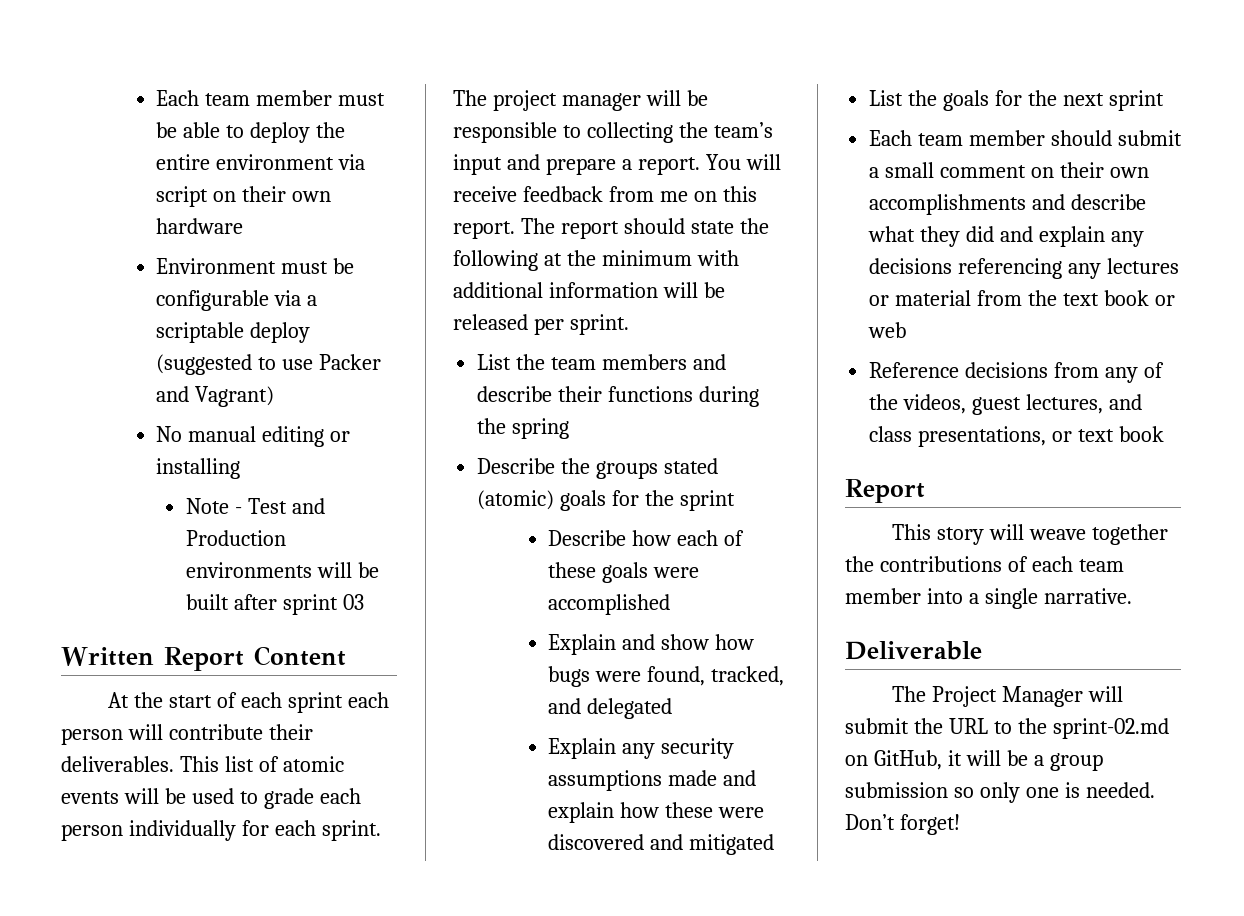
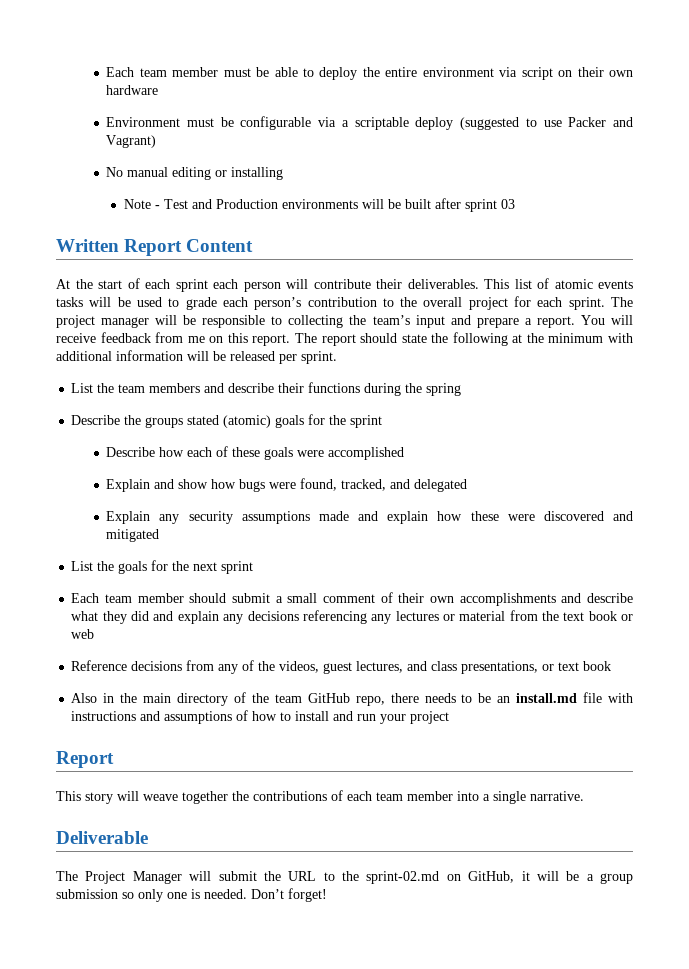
- This list of atomic events will be used to grade each person individually for each sprint.
+ This list of atomic events tasks will be used to grade each person’s contribution to the overall project for each sprint.
- Each team member should submit a small comment on their own accomplishments and describe what they did and explain any decisions referencing any lectures or material from the text book or web
+ Each team member should submit a small comment of their own accomplishments and describe what they did and explain any decisions referencing any lectures or material from the text book or web
+ Also in the main directory of the team GitHub repo, there needs to be an install.md file with instructions and assumptions of how to install and run your project

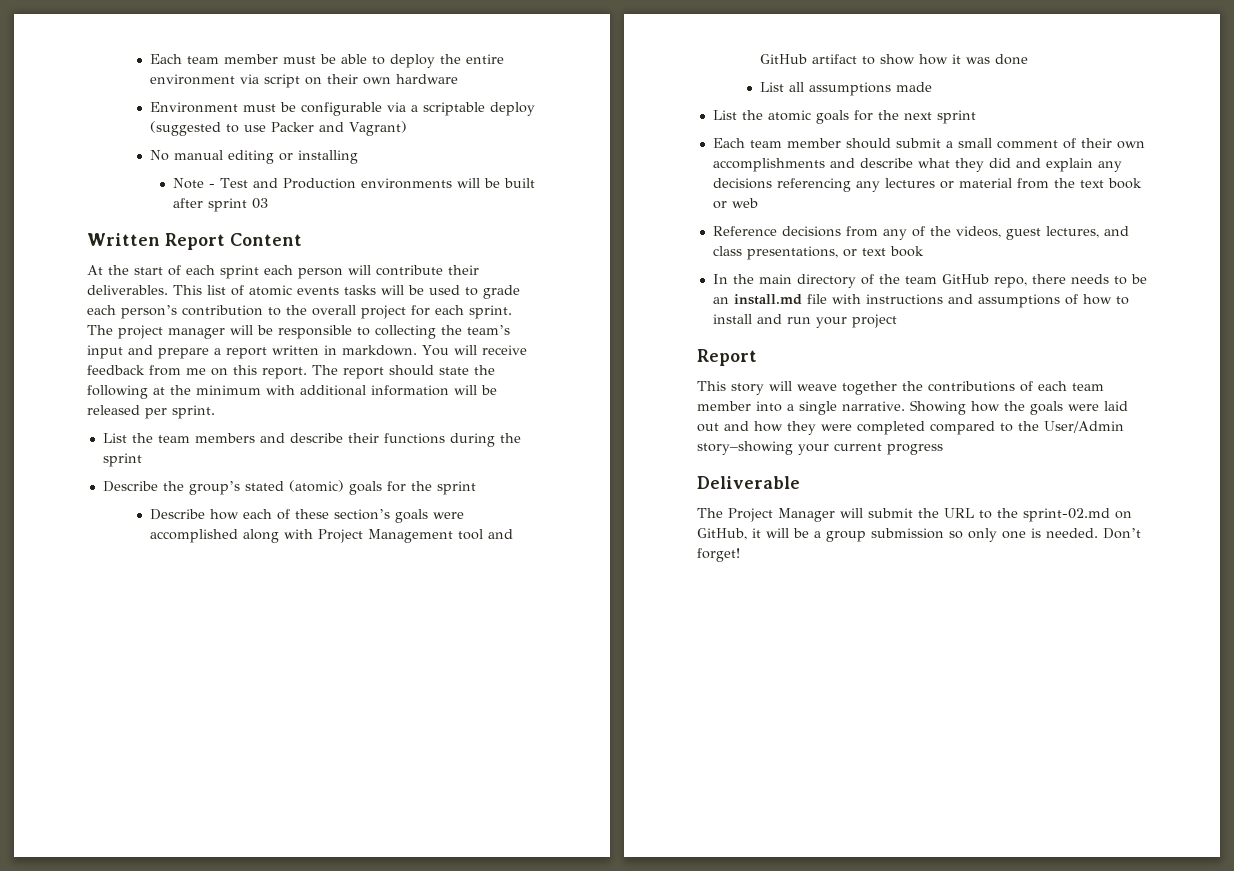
- The project manager will be responsible to collecting the team’s input and prepare a report.
+ The project manager will be responsible to collecting the team’s input and prepare a report written in markdown.
- List the team members and describe their functions during the spring
+ List the team members and describe their functions during the sprint
- Describe the groups stated (atomic) goals for the sprint
+ Describe the group’s stated (atomic) goals for the sprint
- Describe how each of these goals were accomplished
- Explain and show how bugs were found, tracked, and delegated
- Explain any security assumptions made and explain how these were discovered and mitigated
- List the goals for the next sprint
+ Describe how each of these section’s goals were accomplished along with Project Management tool and GitHub artifact to show how it was done
+ List all assumptions made
+ List the atomic goals for the next sprint
- Also in the main directory of the team GitHub repo, there needs to be an install.md file with instructions and assumptions of how to install and run your project
+ In the main directory of the team GitHub repo, there needs to be an install.md file with instructions and assumptions of how to install and run your project
+ Showing how the goals were laid out and how they were completed compared to the User/Admin story–showing your current progress

